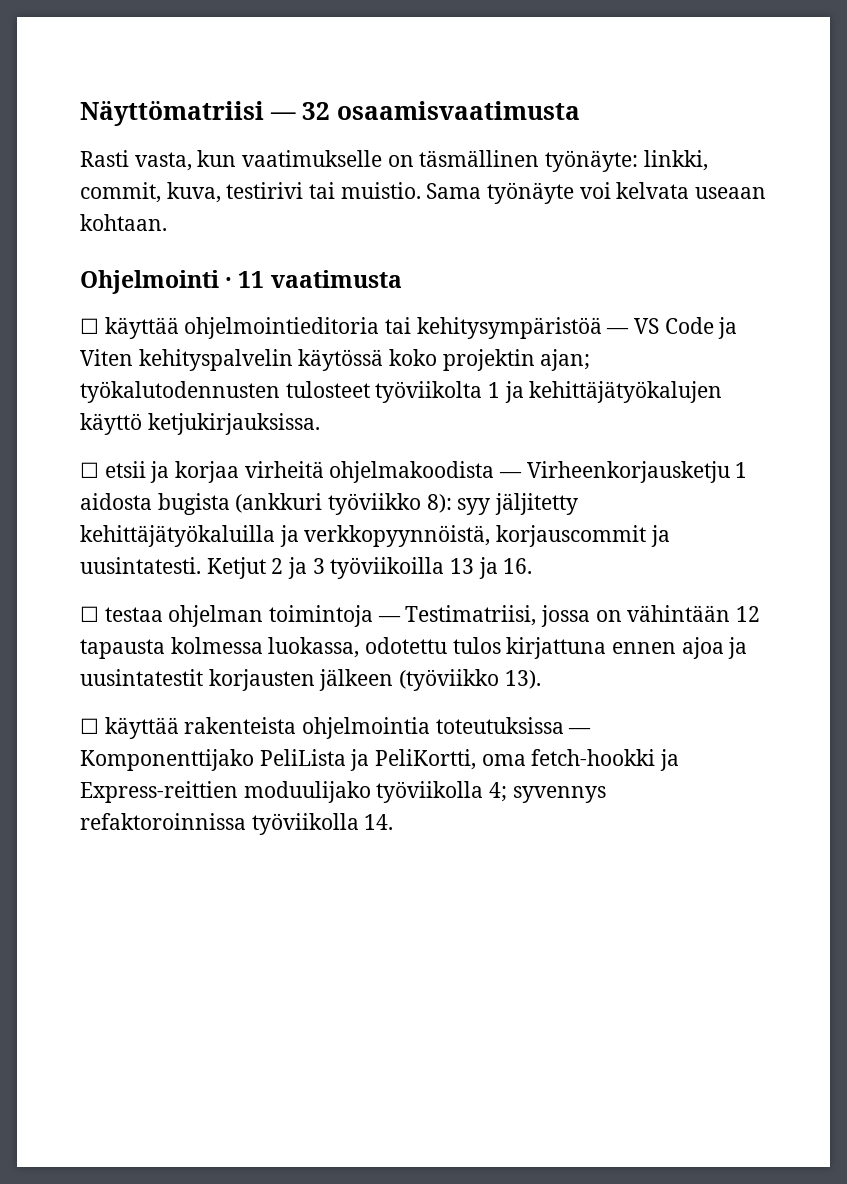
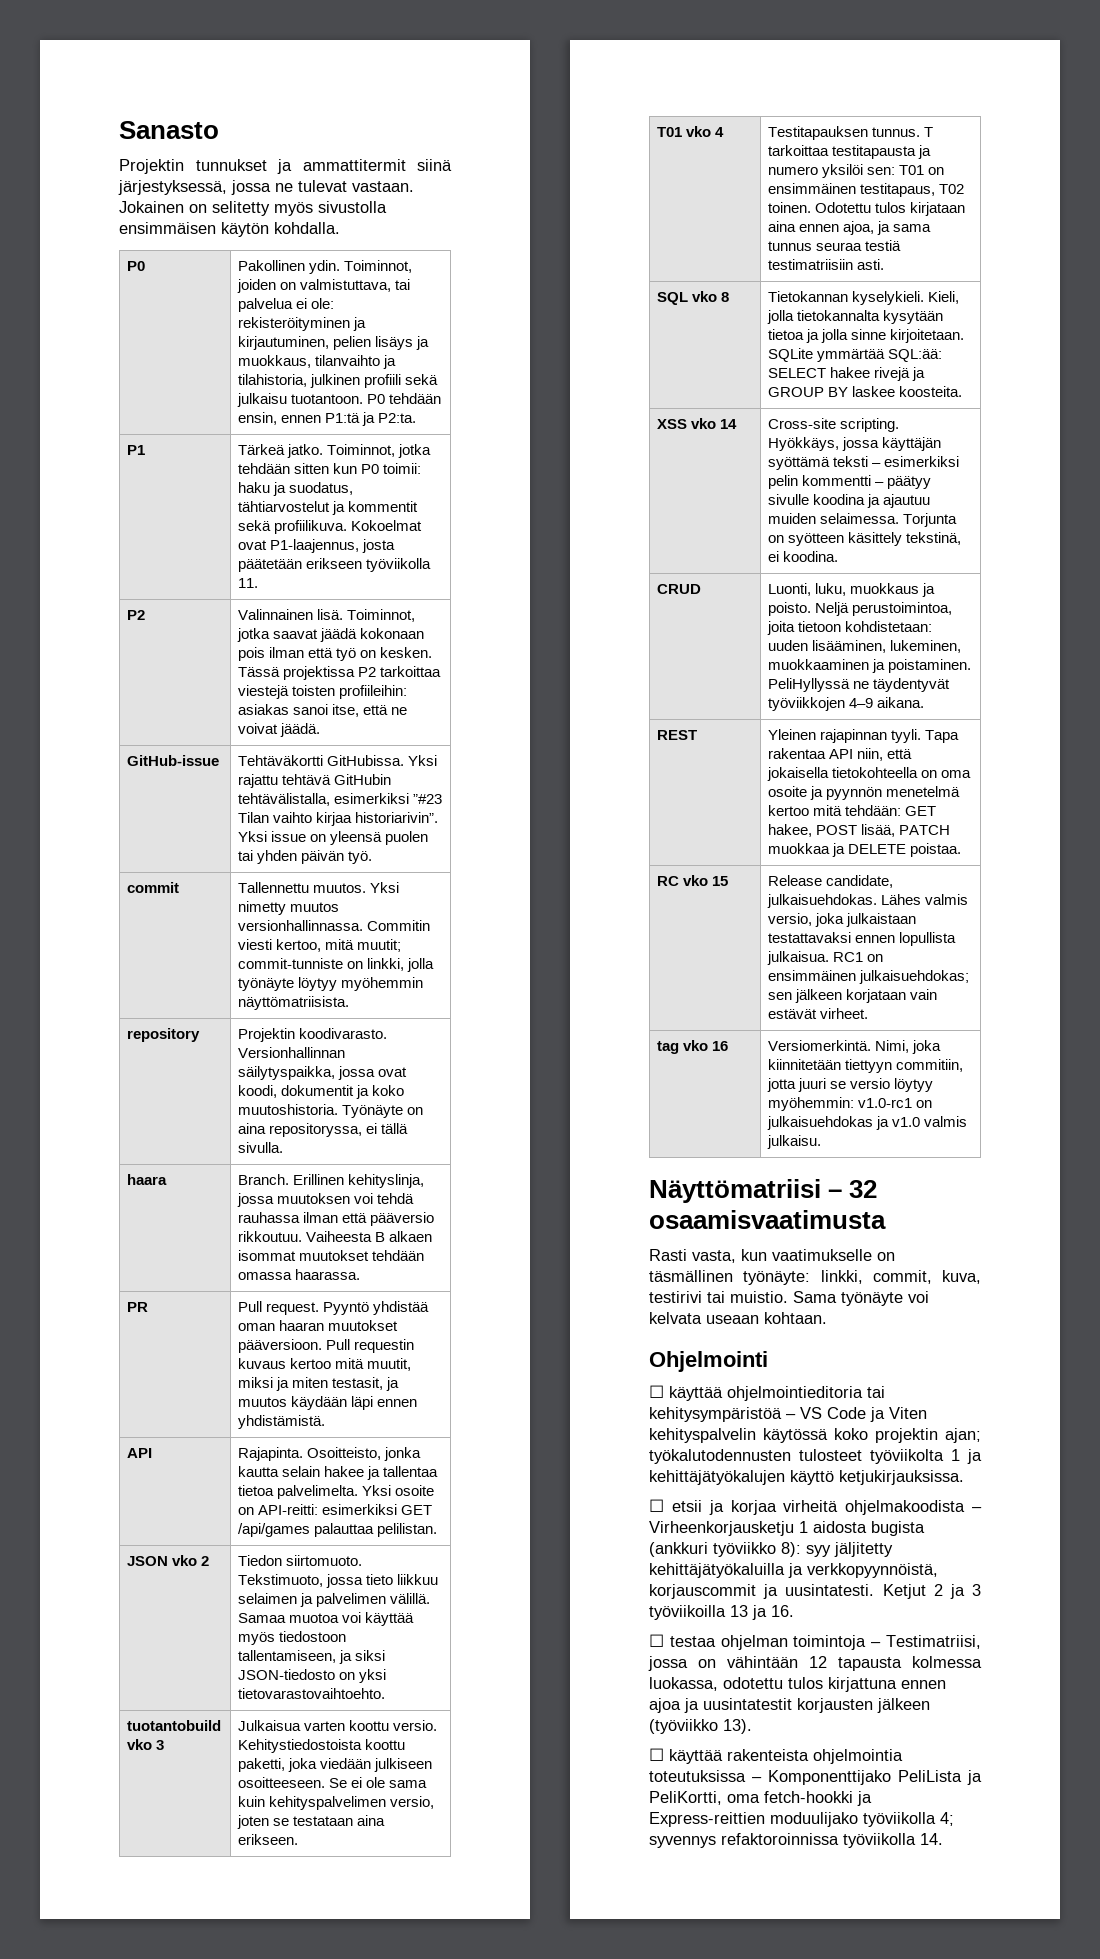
- Näyttömatriisi — 32 osaamisvaatimusta
+ Sanasto
+ Projektin tunnukset ja ammattitermit siinä järjestyksessä, jossa ne tulevat vastaan. Jokainen on selitetty myös sivustolla ensimmäisen käytön kohdalla.
+ P0 | Pakollinen ydin. Toiminnot, joiden on valmistuttava, tai palvelua ei ole: rekisteröityminen ja kirjautuminen, pelien lisäys ja muokkaus, tilanvaihto ja tilahistoria, julkinen profiili sekä julkaisu tuotantoon. P0 tehdään ensin, ennen P1:tä ja P2:ta.
+ P1 | Tärkeä jatko. Toiminnot, jotka tehdään sitten kun P0 toimii: haku ja suodatus, tähtiarvostelut ja kommentit sekä profiilikuva. Kokoelmat ovat P1-laajennus, josta päätetään erikseen työviikolla 11.
+ P2 | Valinnainen lisä. Toiminnot, jotka saavat jäädä kokonaan pois ilman että työ on kesken. Tässä projektissa P2 tarkoittaa viestejä toisten profiileihin: asiakas sanoi itse, että ne voivat jäädä.
+ GitHub-issue | Tehtäväkortti GitHubissa. Yksi rajattu tehtävä GitHubin tehtävälistalla, esimerkiksi ”#23 Tilan vaihto kirjaa historiarivin”. Yksi issue on yleensä puolen tai yhden päivän työ.
+ commit | Tallennettu muutos. Yksi nimetty muutos versionhallinnassa. Commitin viesti kertoo, mitä muutit; commit-tunniste on linkki, jolla työnäyte löytyy myöhemmin näyttömatriisista.
+ repository | Projektin koodivarasto. Versionhallinnan säilytyspaikka, jossa ovat koodi, dokumentit ja koko muutoshistoria. Työnäyte on aina repositoryssa, ei tällä sivulla.
+ haara | Branch. Erillinen kehityslinja, jossa muutoksen voi tehdä rauhassa ilman että pääversio rikkoutuu. Vaiheesta B alkaen isommat muutokset tehdään omassa haarassa.
+ PR | Pull request. Pyyntö yhdistää oman haaran muutokset pääversioon. Pull requestin kuvaus kertoo mitä muutit, miksi ja miten testasit, ja muutos käydään läpi ennen yhdistämistä.
+ API | Rajapinta. Osoitteisto, jonka kautta selain hakee ja tallentaa tietoa palvelimelta. Yksi osoite on API-reitti: esimerkiksi GET /api/games palauttaa pelilistan.
+ JSON vko 2 | Tiedon siirtomuoto. Tekstimuoto, jossa tieto liikkuu selaimen ja palvelimen välillä. Samaa muotoa voi käyttää myös tiedostoon tallentamiseen, ja siksi JSON-tiedosto on yksi tietovarastovaihtoehto.
+ tuotantobuild vko 3 | Julkaisua varten koottu versio. Kehitystiedostoista koottu paketti, joka viedään julkiseen osoitteeseen. Se ei ole sama kuin kehityspalvelimen versio, joten se testataan aina erikseen.
+ T01 vko 4 | Testitapauksen tunnus. T tarkoittaa testitapausta ja numero yksilöi sen: T01 on ensimmäinen testitapaus, T02 toinen. Odotettu tulos kirjataan aina ennen ajoa, ja sama tunnus seuraa testiä testimatriisiin asti.
+ SQL vko 8 | Tietokannan kyselykieli. Kieli, jolla tietokannalta kysytään tietoa ja jolla sinne kirjoitetaan. SQLite ymmärtää SQL:ää: SELECT hakee rivejä ja GROUP BY laskee koosteita.
+ XSS vko 14 | Cross-site scripting. Hyökkäys, jossa käyttäjän syöttämä teksti – esimerkiksi pelin kommentti – päätyy sivulle koodina ja ajautuu muiden selaimessa. Torjunta on syötteen käsittely tekstinä, ei koodina.
+ CRUD | Luonti, luku, muokkaus ja poisto. Neljä perustoimintoa, joita tietoon kohdistetaan: uuden lisääminen, lukeminen, muokkaaminen ja poistaminen. PeliHyllyssä ne täydentyvät työviikkojen 4–9 aikana.
+ REST | Yleinen rajapinnan tyyli. Tapa rakentaa API niin, että jokaisella tietokohteella on oma osoite ja pyynnön menetelmä kertoo mitä tehdään: GET hakee, POST lisää, PATCH muokkaa ja DELETE poistaa.
+ RC vko 15 | Release candidate, julkaisuehdokas. Lähes valmis versio, joka julkaistaan testattavaksi ennen lopullista julkaisua. RC1 on ensimmäinen julkaisuehdokas; sen jälkeen korjataan vain estävät virheet.
+ tag vko 16 | Versiomerkintä. Nimi, joka kiinnitetään tiettyyn commitiin, jotta juuri se versio löytyy myöhemmin: v1.0-rc1 on julkaisuehdokas ja v1.0 valmis julkaisu.
+ Näyttömatriisi – 32 osaamisvaatimusta
- Ohjelmointi · 11 vaatimusta
+ Ohjelmointi
- ☐ käyttää ohjelmointieditoria tai kehitysympäristöä — VS Code ja Viten kehityspalvelin käytössä koko projektin ajan; työkalutodennusten tulosteet työviikolta 1 ja kehittäjätyökalujen käyttö ketjukirjauksissa.
+ ☐ käyttää ohjelmointieditoria tai kehitysympäristöä – VS Code ja Viten kehityspalvelin käytössä koko projektin ajan; työkalutodennusten tulosteet työviikolta 1 ja kehittäjätyökalujen käyttö ketjukirjauksissa.
- ☐ etsii ja korjaa virheitä ohjelmakoodista — Virheenkorjausketju 1 aidosta bugista (ankkuri työviikko 8): syy jäljitetty kehittäjätyökaluilla ja verkkopyynnöistä, korjauscommit ja uusintatesti.
+ ☐ etsii ja korjaa virheitä ohjelmakoodista – Virheenkorjausketju 1 aidosta bugista (ankkuri työviikko 8): syy jäljitetty kehittäjätyökaluilla ja verkkopyynnöistä, korjauscommit ja uusintatesti.
- ☐ testaa ohjelman toimintoja — Testimatriisi, jossa on vähintään 12 tapausta kolmessa luokassa, odotettu tulos kirjattuna ennen ajoa ja uusintatestit korjausten jälkeen (työviikko 13).
+ ☐ testaa ohjelman toimintoja – Testimatriisi, jossa on vähintään 12 tapausta kolmessa luokassa, odotettu tulos kirjattuna ennen ajoa ja uusintatestit korjausten jälkeen (työviikko 13).
- ☐ käyttää rakenteista ohjelmointia toteutuksissa — Komponenttijako PeliLista ja PeliKortti, oma fetch-hookki ja Express-reittien moduulijako työviikolla 4; syvennys refaktoroinnissa työviikolla 14.
+ ☐ käyttää rakenteista ohjelmointia toteutuksissa – Komponenttijako PeliLista ja PeliKortti, oma fetch-hookki ja Express-reittien moduulijako työviikolla 4; syvennys refaktoroinnissa työviikolla 14.

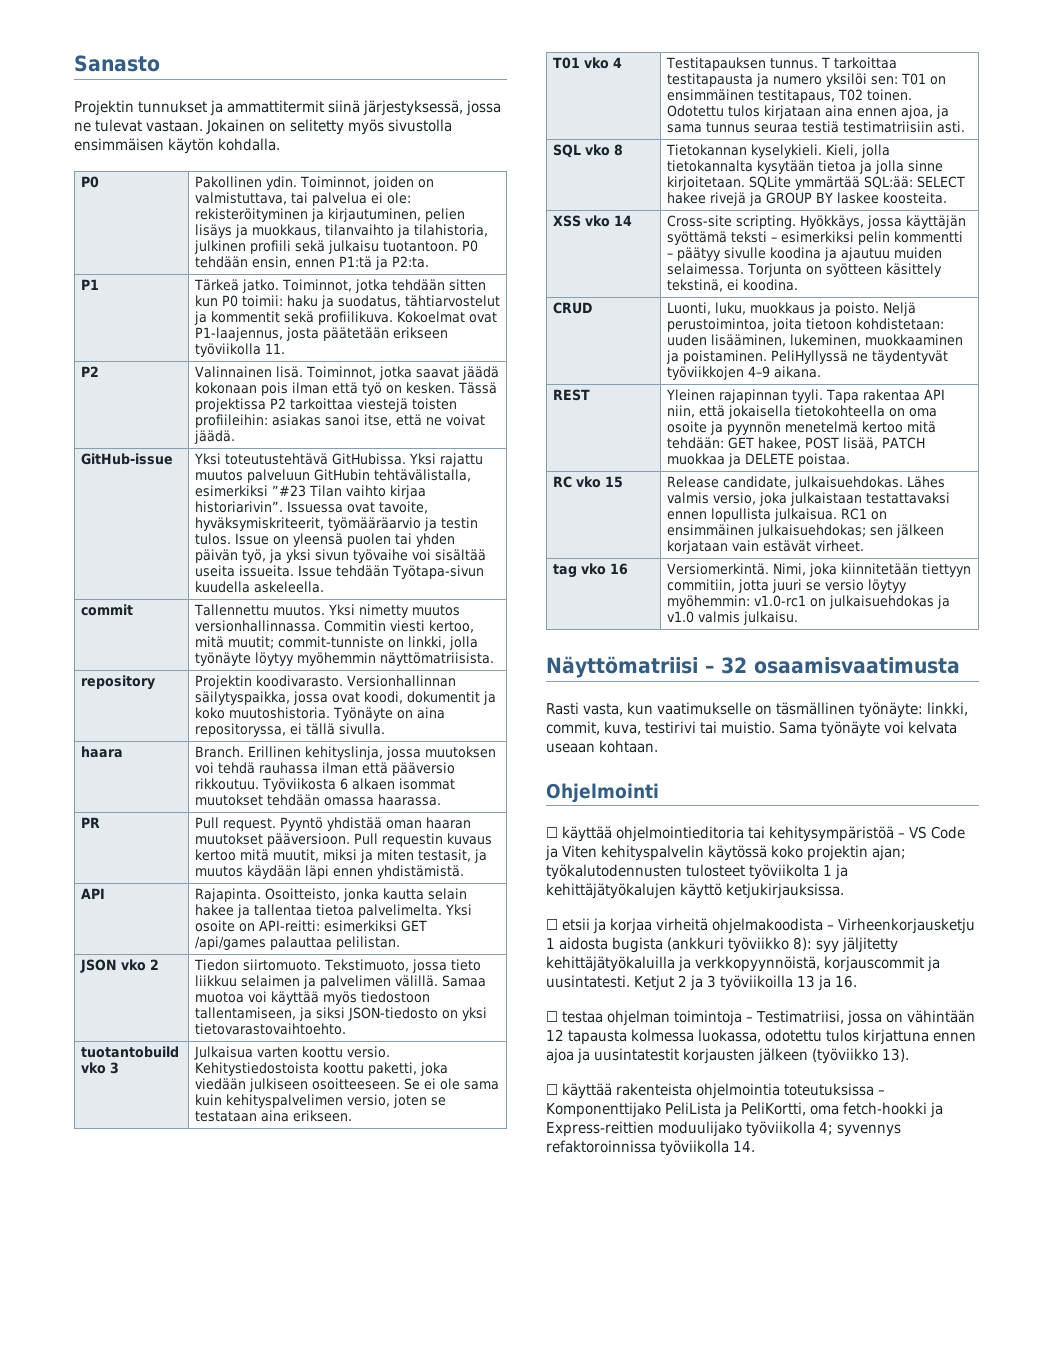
- Tehtäväkortti GitHubissa.
+ Yksi toteutustehtävä GitHubissa.
- Yksi rajattu tehtävä GitHubin tehtävälistalla, esimerkiksi ”#23 Tilan vaihto kirjaa historiarivin”.
+ Yksi rajattu muutos palveluun GitHubin tehtävälistalla, esimerkiksi ”#23 Tilan vaihto kirjaa historiarivin”.
- Yksi issue on yleensä puolen tai yhden päivän työ.
+ Issuessa ovat tavoite, hyväksymiskriteerit, työmääräarvio ja testin tulos. Issue on yleensä puolen tai yhden päivän työ, ja yksi sivun työvaihe voi sisältää useita issueita. Issue tehdään Työtapa-sivun kuudella askeleella.
- haara | Branch. Erillinen kehityslinja, jossa muutoksen voi tehdä rauhassa ilman että pääversio rikkoutuu. Vaiheesta B alkaen isommat muutokset tehdään omassa haarassa.
+ haara | Branch. Erillinen kehityslinja, jossa muutoksen voi tehdä rauhassa ilman että pääversio rikkoutuu. Työviikosta 6 alkaen isommat muutokset tehdään omassa haarassa.

